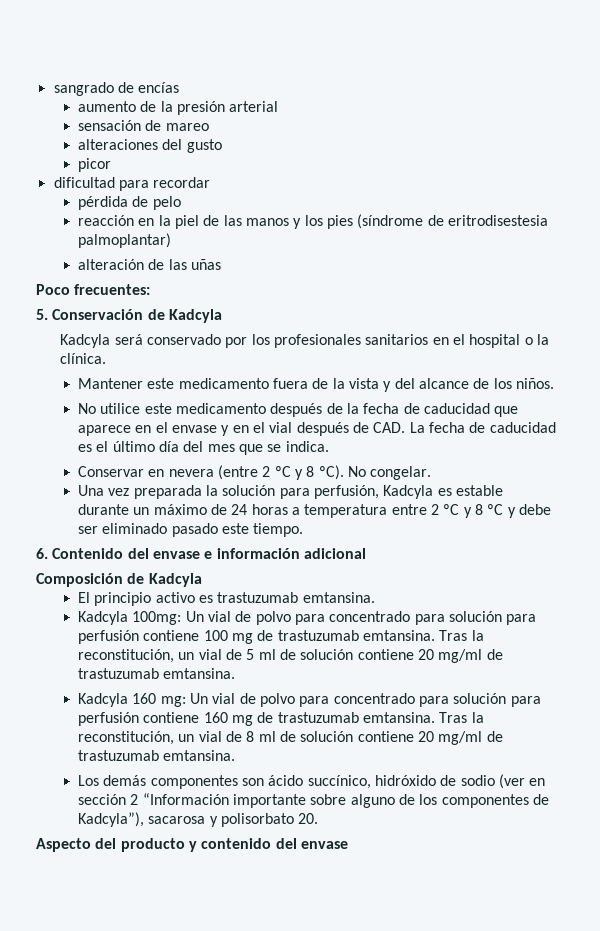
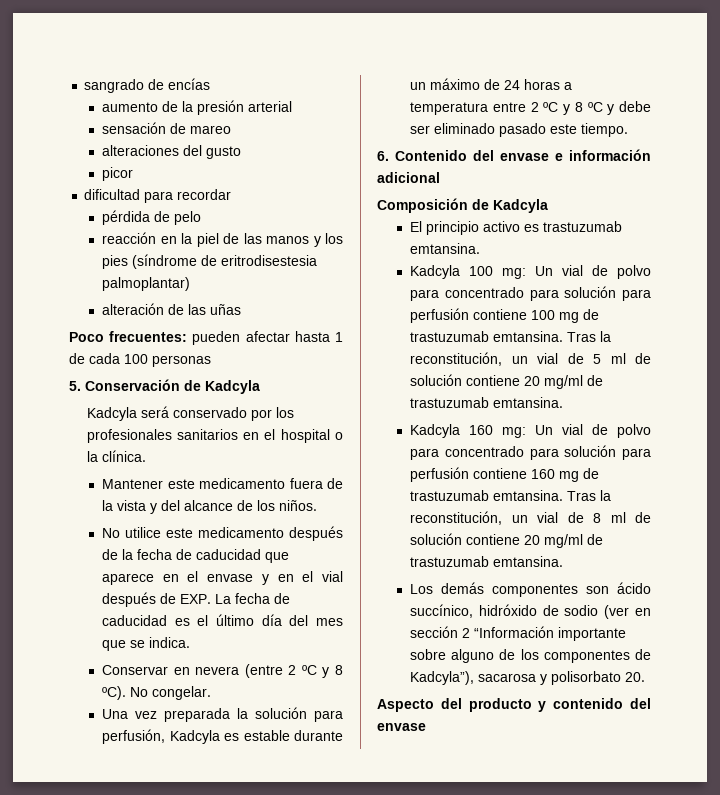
- Poco frecuentes:
+ Poco frecuentes: pueden afectar hasta 1 de cada 100 personas
- No utilice este medicamento después de la fecha de caducidad que aparece en el envase y en el vial después de CAD. La fecha de caducidad es el último día del mes que se indica.
+ No utilice este medicamento después de la fecha de caducidad que aparece en el envase y en el vial después de EXP. La fecha de caducidad es el último día del mes que se indica.
- Kadcyla 100mg: Un vial de polvo para concentrado para solución para perfusión contiene 100 mg de trastuzumab emtansina.
+ Kadcyla 100 mg: Un vial de polvo para concentrado para solución para perfusión contiene 100 mg de trastuzumab emtansina.

